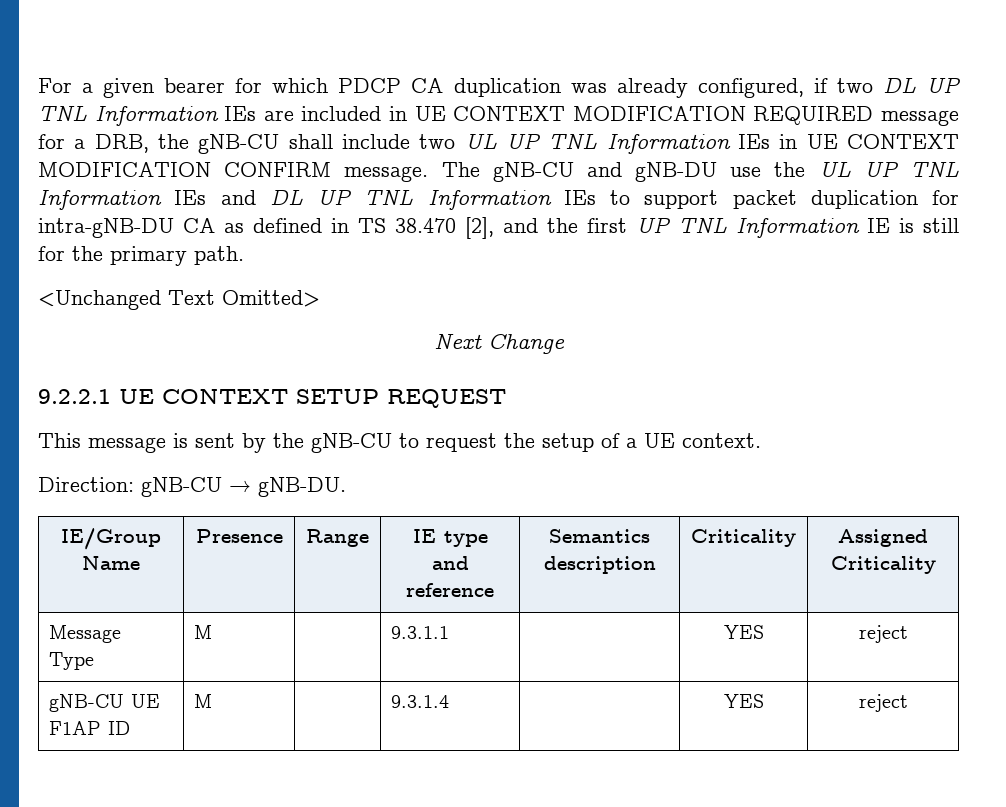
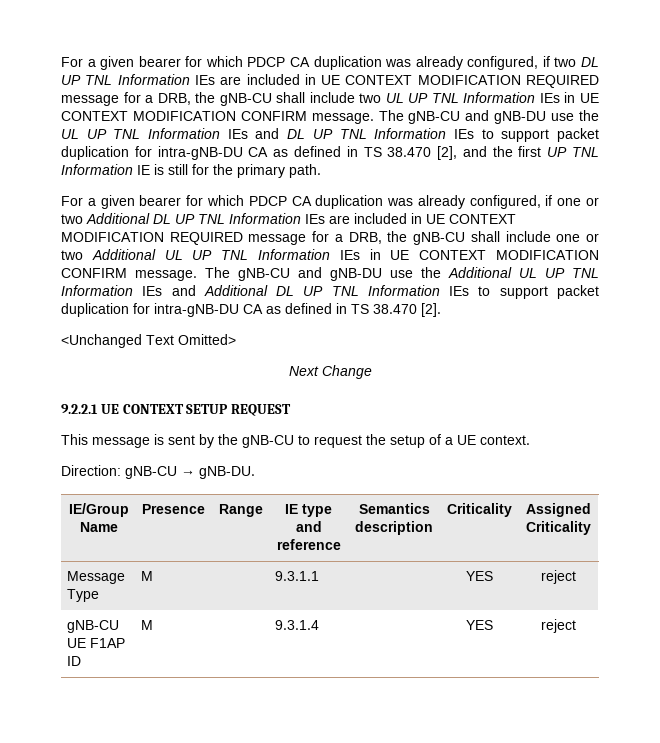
+ For a given bearer for which PDCP CA duplication was already configured, if one or two Additional DL UP TNL Information IEs are included in UE CONTEXT MODIFICATION REQUIRED message for a DRB, the gNB-CU shall include one or two Additional UL UP TNL Information IEs in UE CONTEXT MODIFICATION CONFIRM message. The gNB-CU and gNB-DU use the Additional UL UP TNL Information IEs and Additional DL UP TNL Information IEs to support packet duplication for intra-gNB-DU CA as defined in TS 38.470 [2].

